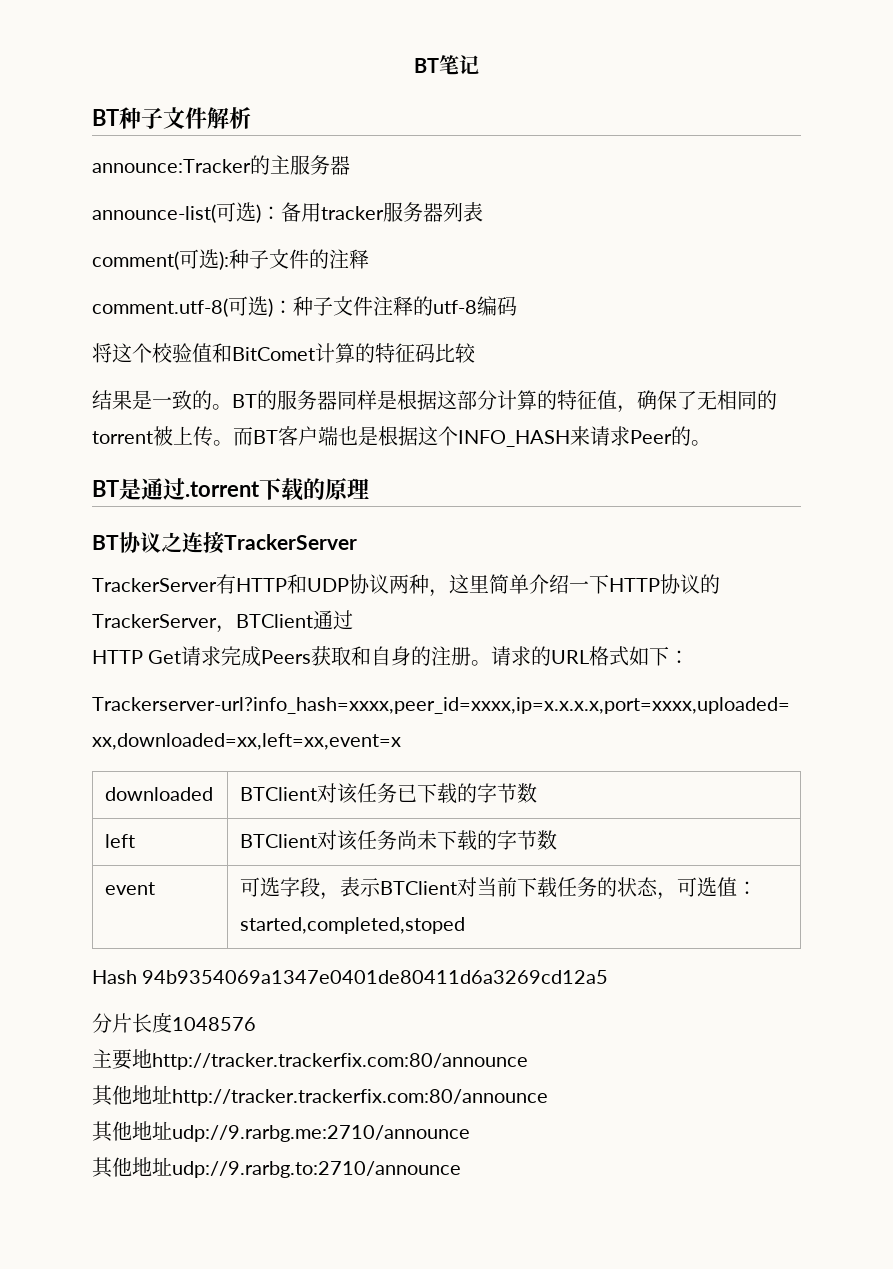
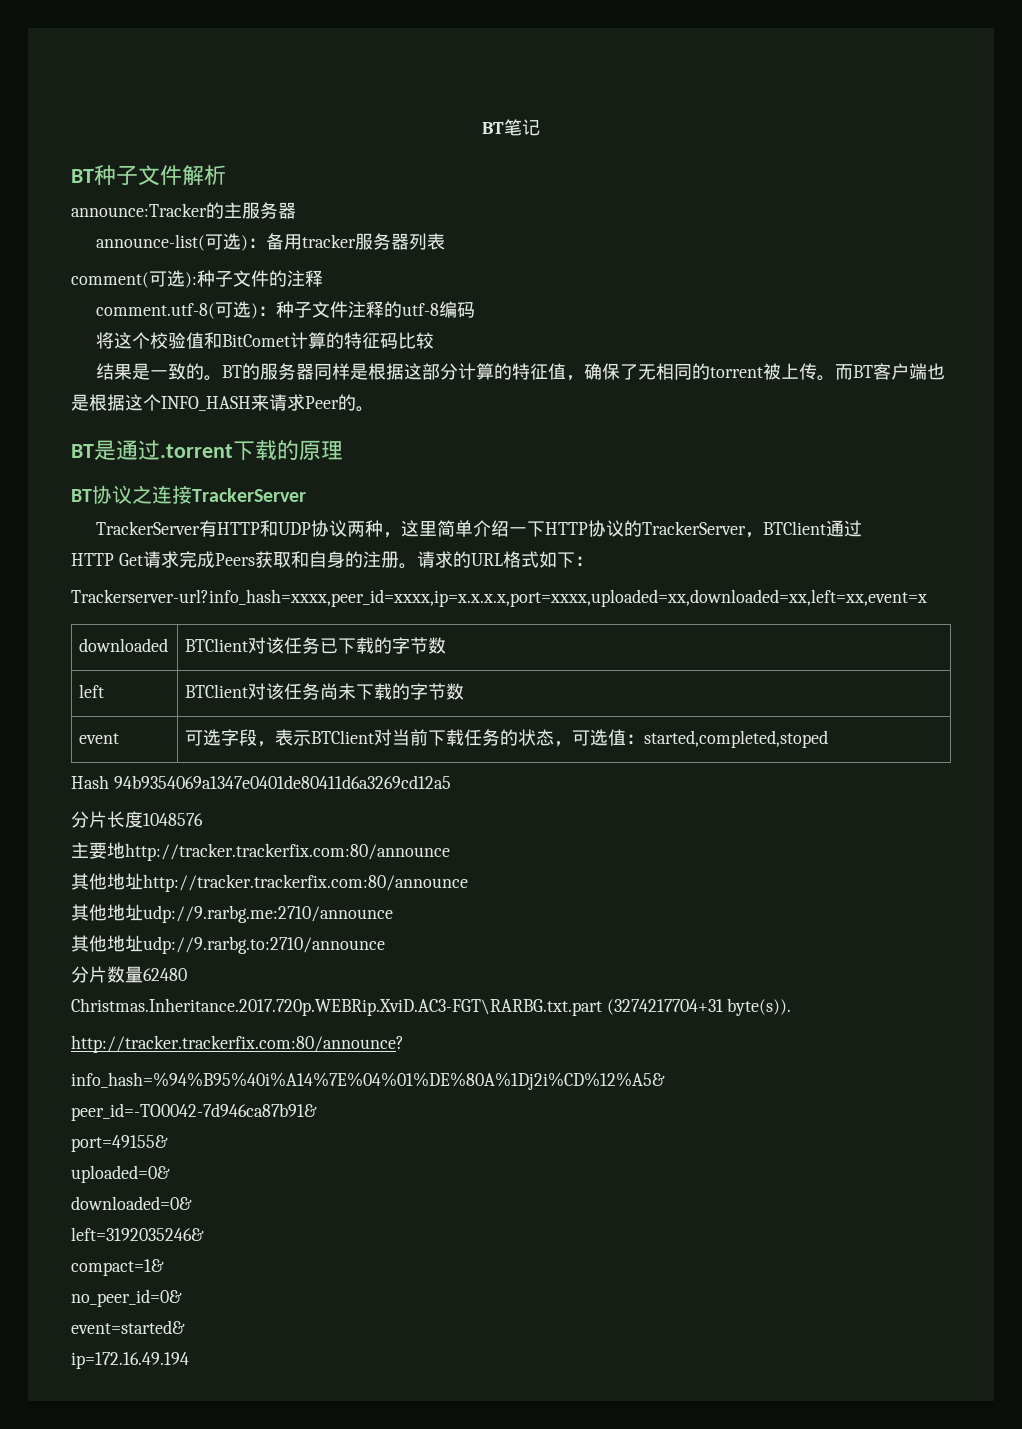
+ 分片数量62480
+ Christmas.Inheritance.2017.720p.WEBRip.XviD.AC3-FGT\RARBG.txt.part (3274217704+31 byte(s)).
+ http://tracker.trackerfix.com:80/announce?
+ info_hash=%94%B95%40i%A14%7E%04%01%DE%80A%1Dj2i%CD%12%A5&
+ peer_id=-TO0042-7d946ca87b91&
+ port=49155&
+ uploaded=0&
+ downloaded=0&
+ left=3192035246&
+ compact=1&
+ no_peer_id=0&
+ event=started&
+ ip=172.16.49.194

